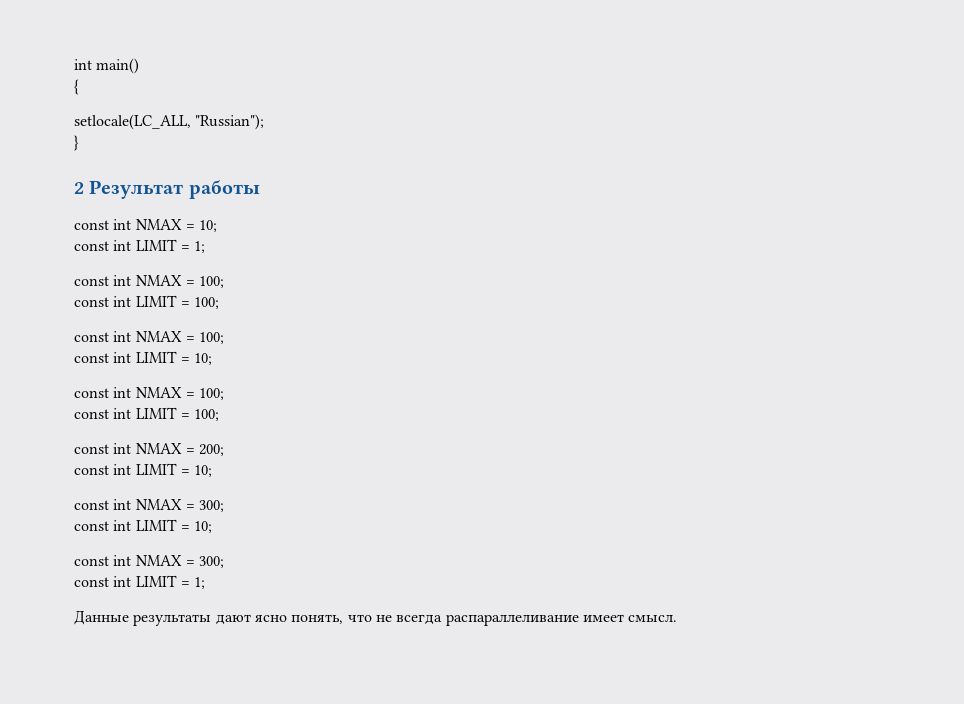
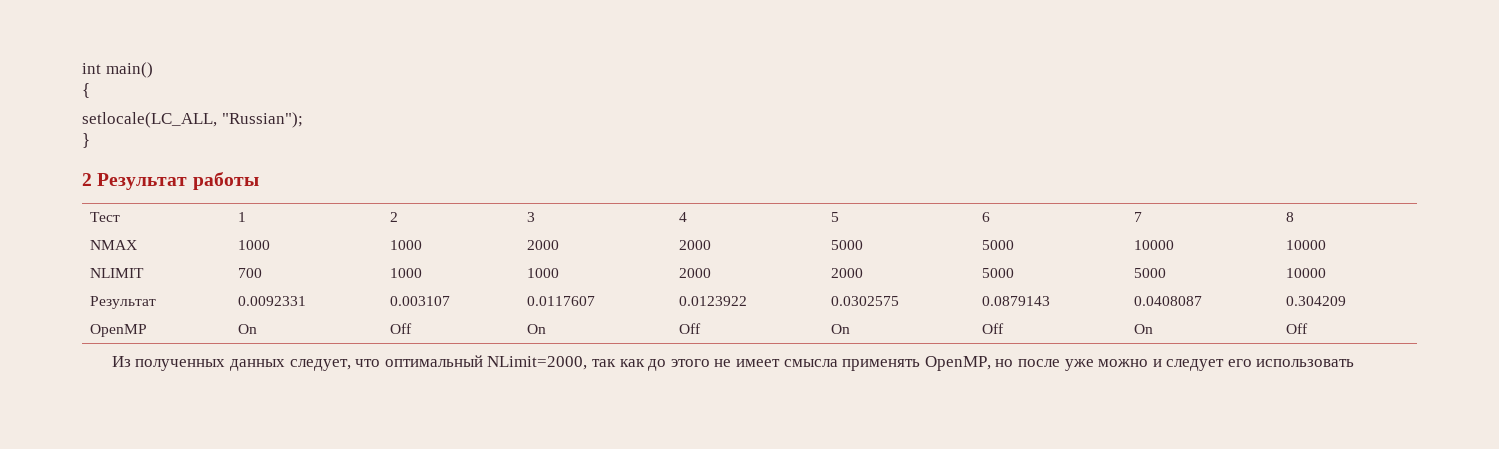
- const int NMAX = 10;
- const int LIMIT = 1;
- const int NMAX = 100;
- const int LIMIT = 100;
- const int NMAX = 100;
- const int LIMIT = 10;
- const int NMAX = 100;
- const int LIMIT = 100;
- const int NMAX = 200;
- const int LIMIT = 10;
- const int NMAX = 300;
- const int LIMIT = 10;
- const int NMAX = 300;
- const int LIMIT = 1;
- Данные результаты дают ясно понять, что не всегда распараллеливание имеет смысл.
+ Тест | 1 | 2 | 3 | 4 | 5 | 6 | 7 | 8
+ NMAX | 1000 | 1000 | 2000 | 2000 | 5000 | 5000 | 10000 | 10000
+ NLIMIT | 700 | 1000 | 1000 | 2000 | 2000 | 5000 | 5000 | 10000
+ Результат | 0.0092331 | 0.003107 | 0.0117607 | 0.0123922 | 0.0302575 | 0.0879143 | 0.0408087 | 0.304209
+ OpenMP | On | Off | On | Off | On | Off | On | Off
+ Из полученных данных следует, что оптимальный NLimit=2000, так как до этого не имеет смысла применять OpenMP, но после уже можно и следует его использовать

